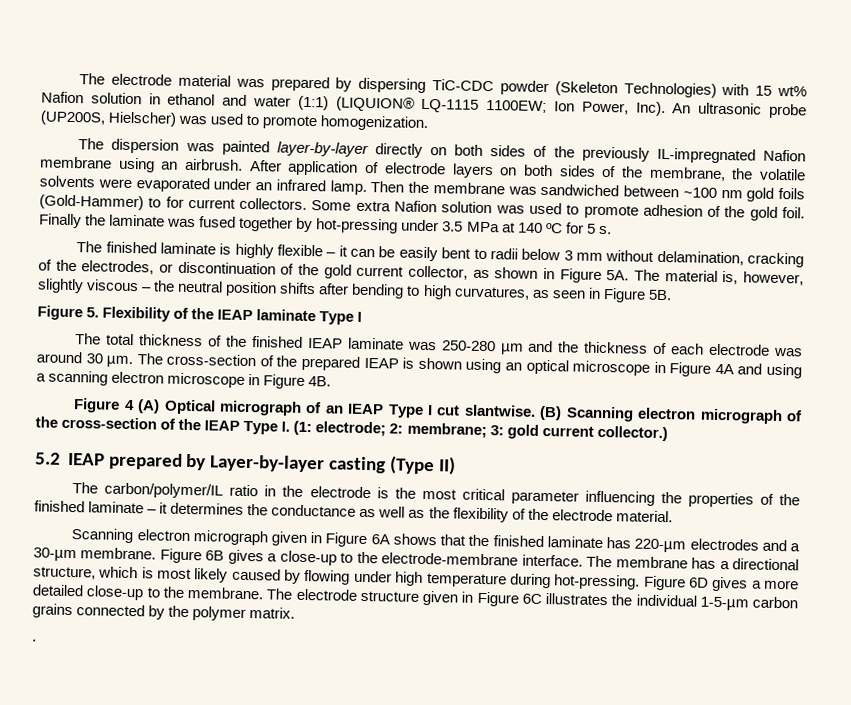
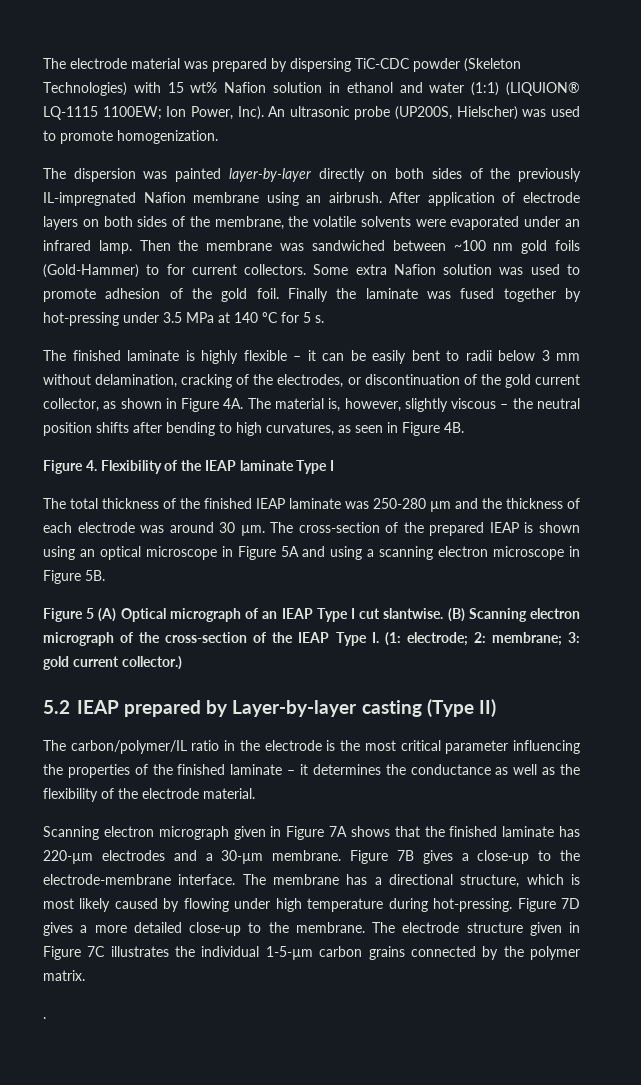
- The finished laminate is highly flexible – it can be easily bent to radii below 3 mm without delamination, cracking of the electrodes, or discontinuation of the gold current collector, as shown in Figure 5A.
+ The finished laminate is highly flexible – it can be easily bent to radii below 3 mm without delamination, cracking of the electrodes, or discontinuation of the gold current collector, as shown in Figure 4A.
- The material is, however, slightly viscous – the neutral position shifts after bending to high curvatures, as seen in Figure 5B.
- Figure 5. Flexibility of the IEAP laminate Type I
+ The material is, however, slightly viscous – the neutral position shifts after bending to high curvatures, as seen in Figure 4B.
+ Figure 4. Flexibility of the IEAP laminate Type I
- The cross-section of the prepared IEAP is shown using an optical microscope in Figure 4A and using a scanning electron microscope in Figure 4B.
- Figure 4 (A) Optical micrograph of an IEAP Type I cut slantwise.
+ The cross-section of the prepared IEAP is shown using an optical microscope in Figure 5A and using a scanning electron microscope in Figure 5B.
+ Figure 5 (A) Optical micrograph of an IEAP Type I cut slantwise.
- Scanning electron micrograph given in Figure 6A shows that the finished laminate has 220-µm electrodes and a 30-µm membrane.
+ Scanning electron micrograph given in Figure 7A shows that the finished laminate has 220-µm electrodes and a 30-µm membrane.
- Figure 6B gives a close-up to the electrode-membrane interface.
+ Figure 7B gives a close-up to the electrode-membrane interface.
- Figure 6D gives a more detailed close-up to the membrane.
+ Figure 7D gives a more detailed close-up to the membrane.
- The electrode structure given in Figure 6C illustrates the individual 1-5-µm carbon grains connected by the polymer matrix.
+ The electrode structure given in Figure 7C illustrates the individual 1-5-µm carbon grains connected by the polymer matrix.

